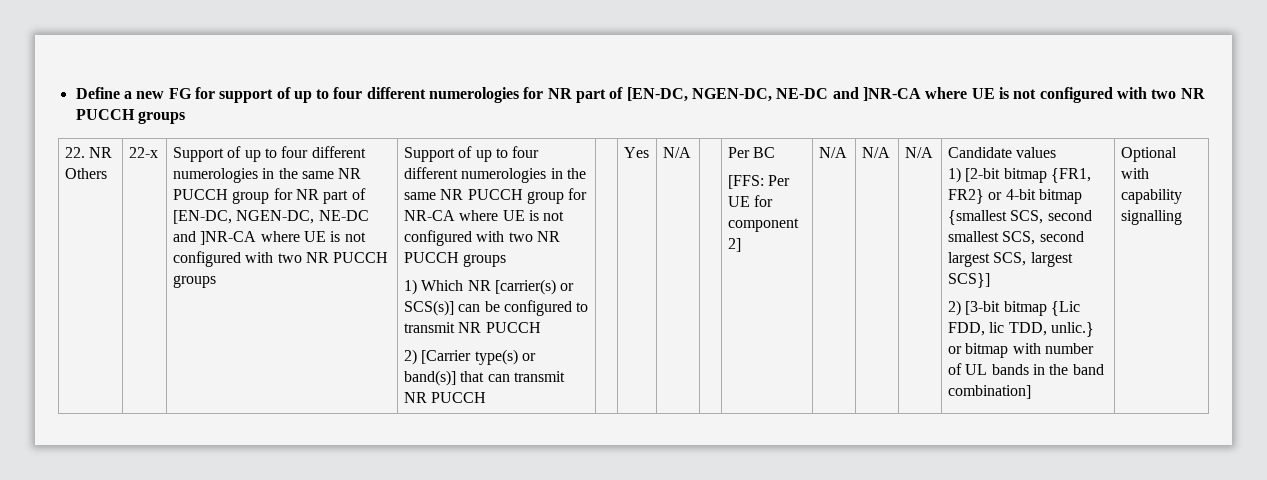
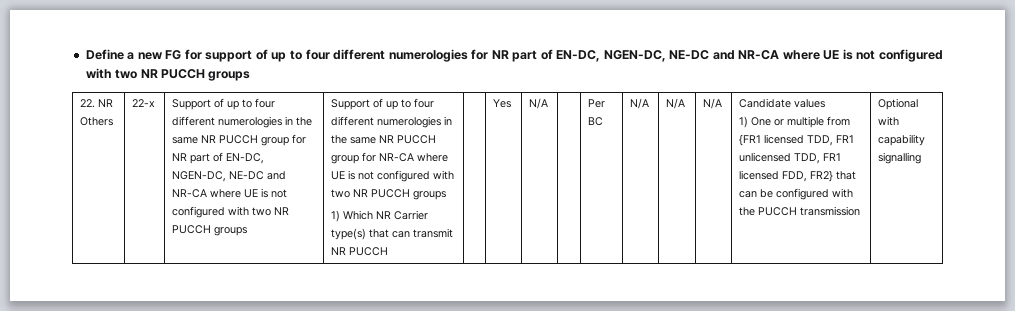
- Define a new FG for support of up to four different numerologies for NR part of [EN-DC, NGEN-DC, NE-DC and ]NR-CA where UE is not configured with two NR PUCCH groups
+ Define a new FG for support of up to four different numerologies for NR part of EN-DC, NGEN-DC, NE-DC and NR-CA where UE is not configured with two NR PUCCH groups
- Support of up to four different numerologies in the same NR PUCCH group for NR part of [EN-DC, NGEN-DC, NE-DC and ]NR-CA where UE is not configured with two NR PUCCH groups
+ Support of up to four different numerologies in the same NR PUCCH group for NR part of EN-DC, NGEN-DC, NE-DC and NR-CA where UE is not configured with two NR PUCCH groups
- 1) Which NR [carrier(s) or SCS(s)] can be configured to transmit NR PUCCH
- 2) [Carrier type(s) or band(s)] that can transmit NR PUCCH
+ 1) Which NR Carrier type(s) that can transmit NR PUCCH
- [FFS: Per UE for component 2]
- 1) [2-bit bitmap {FR1, FR2} or 4-bit bitmap {smallest SCS, second smallest SCS, second largest SCS, largest SCS}]
- 2) [3-bit bitmap {Lic FDD, lic TDD, unlic.} or bitmap with number of UL bands in the band combination]
+ 1) One or multiple from {FR1 licensed TDD, FR1 unlicensed TDD, FR1 licensed FDD, FR2} that can be configured with the PUCCH transmission

